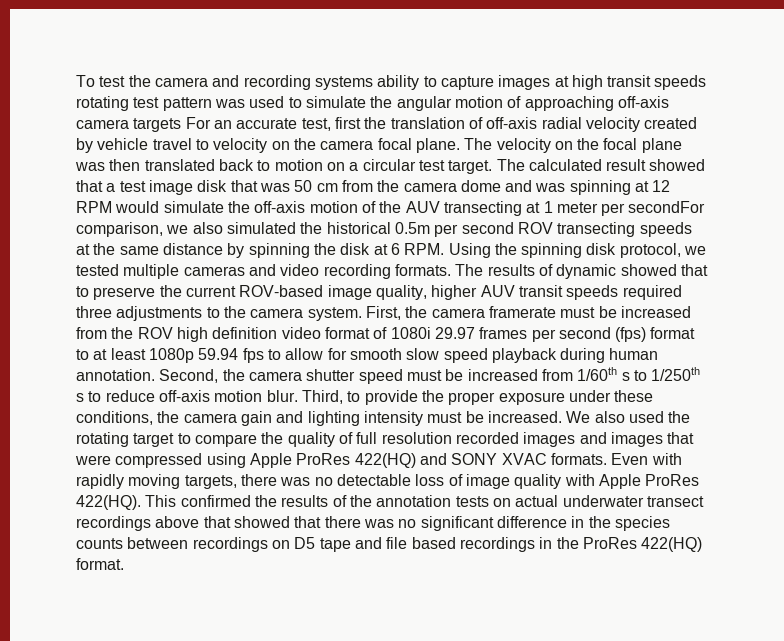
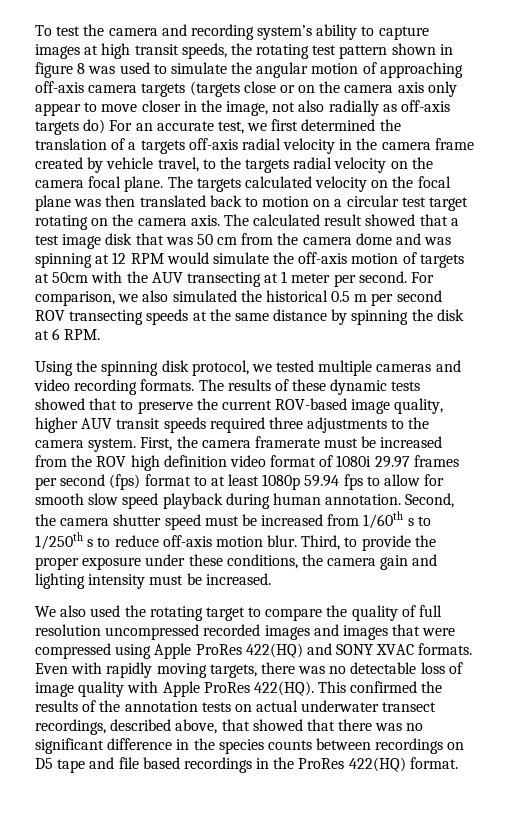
- To test the camera and recording systems ability to capture images at high transit speeds rotating test pattern was used to simulate the angular motion of approaching off-axis camera targets For an accurate test, first the translation of off-axis radial velocity created by vehicle travel to velocity on the camera focal plane.
+ To test the camera and recording system’s ability to capture images at high transit speeds, the rotating test pattern shown in figure 8 was used to simulate the angular motion of approaching off-axis camera targets (targets close or on the camera axis only appear to move closer in the image, not also radially as off-axis targets do) For an accurate test, we first determined the translation of a targets off-axis radial velocity in the camera frame created by vehicle travel, to the targets radial velocity on the camera focal plane.
- The velocity on the focal plane was then translated back to motion on a circular test target.
+ The targets calculated velocity on the focal plane was then translated back to motion on a circular test target rotating on the camera axis.
- The calculated result showed that a test image disk that was 50 cm from the camera dome and was spinning at 12 RPM would simulate the off-axis motion of the AUV transecting at 1 meter per secondFor comparison, we also simulated the historical 0.5m per second ROV transecting speeds at the same distance by spinning the disk at 6 RPM. Using the spinning disk protocol, we tested multiple cameras and video recording formats.
+ The calculated result showed that a test image disk that was 50 cm from the camera dome and was spinning at 12 RPM would simulate the off-axis motion of targets at 50cm with the AUV transecting at 1 meter per second. For comparison, we also simulated the historical 0.5 m per second ROV transecting speeds at the same distance by spinning the disk at 6 RPM.
+ Using the spinning disk protocol, we tested multiple cameras and video recording formats.
- The results of dynamic showed that to preserve the current ROV-based image quality, higher AUV transit speeds required three adjustments to the camera system.
+ The results of these dynamic tests showed that to preserve the current ROV-based image quality, higher AUV transit speeds required three adjustments to the camera system.
- Third, to provide the proper exposure under these conditions, the camera gain and lighting intensity must be increased. We also used the rotating target to compare the quality of full resolution recorded images and images that were compressed using Apple ProRes 422(HQ) and SONY XVAC formats.
+ Third, to provide the proper exposure under these conditions, the camera gain and lighting intensity must be increased.
+ We also used the rotating target to compare the quality of full resolution uncompressed recorded images and images that were compressed using Apple ProRes 422(HQ) and SONY XVAC formats.
- This confirmed the results of the annotation tests on actual underwater transect recordings above that showed that there was no significant difference in the species counts between recordings on D5 tape and file based recordings in the ProRes 422(HQ) format.
+ This confirmed the results of the annotation tests on actual underwater transect recordings, described above, that showed that there was no significant difference in the species counts between recordings on D5 tape and file based recordings in the ProRes 422(HQ) format.

